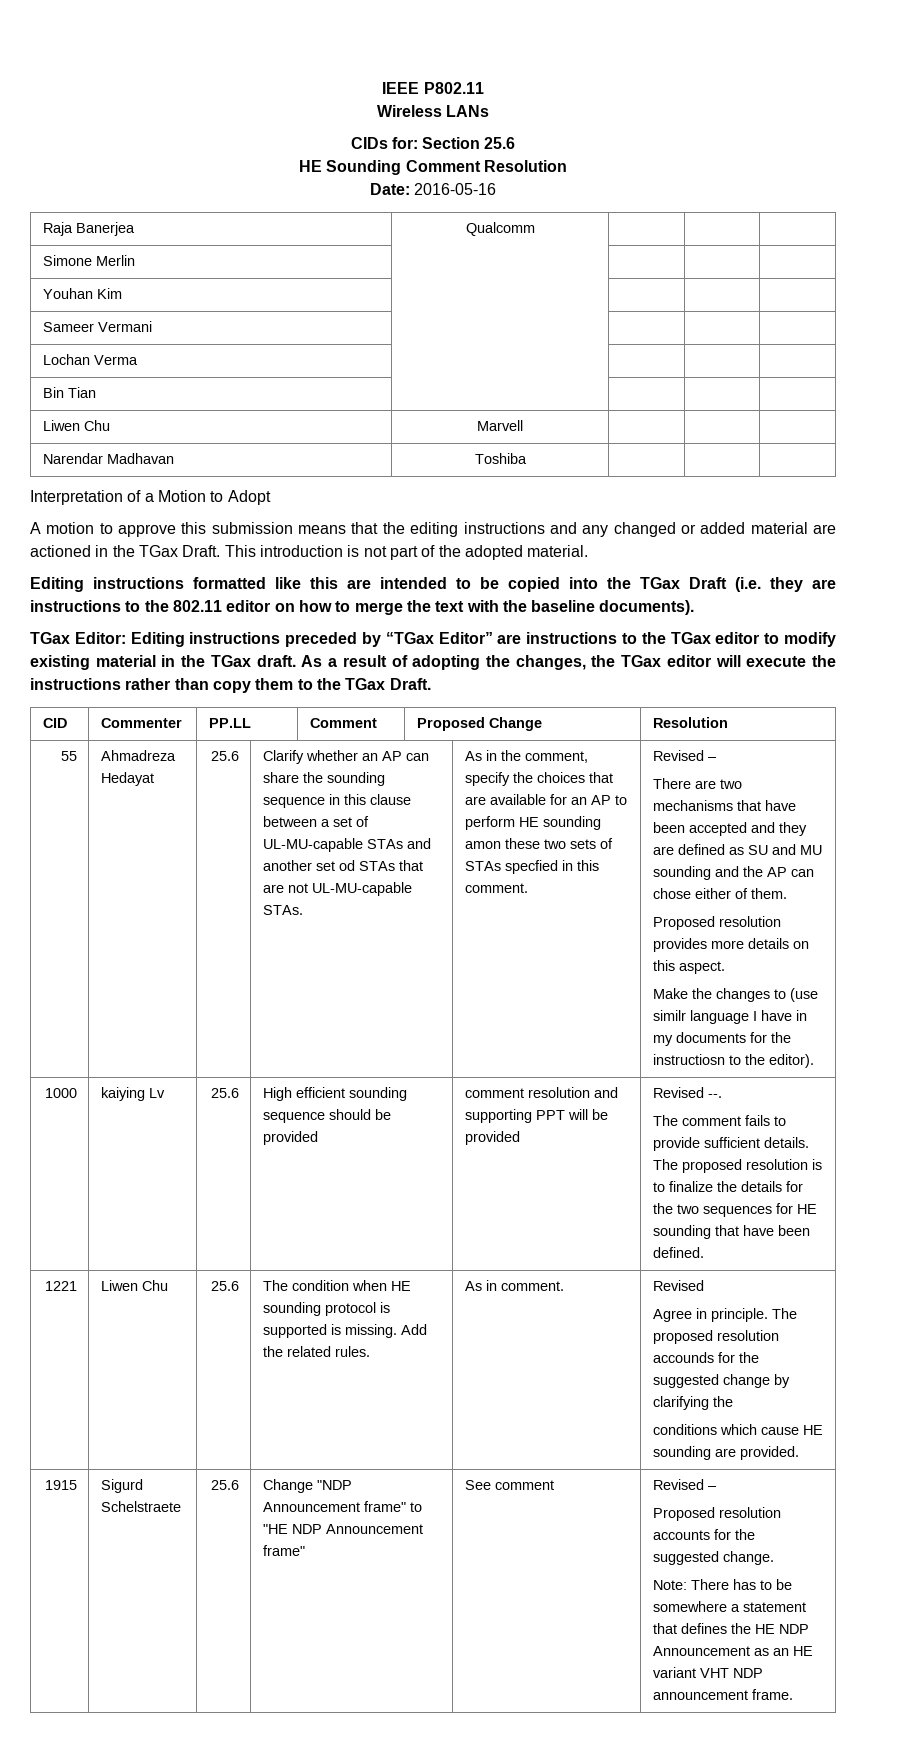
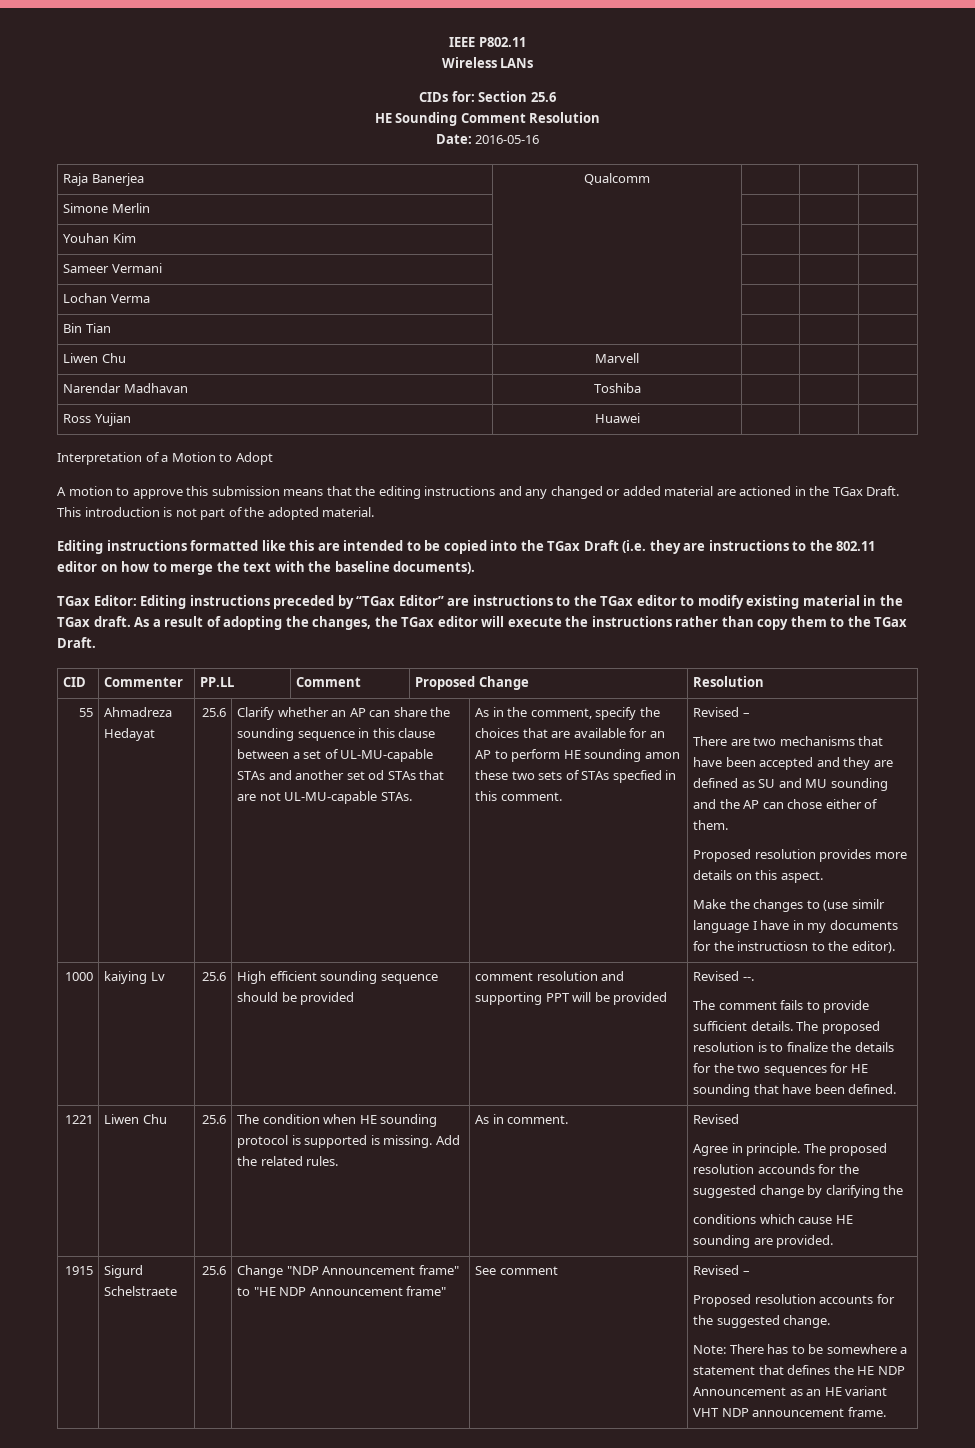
+ Ross Yujian | Huawei | | |

